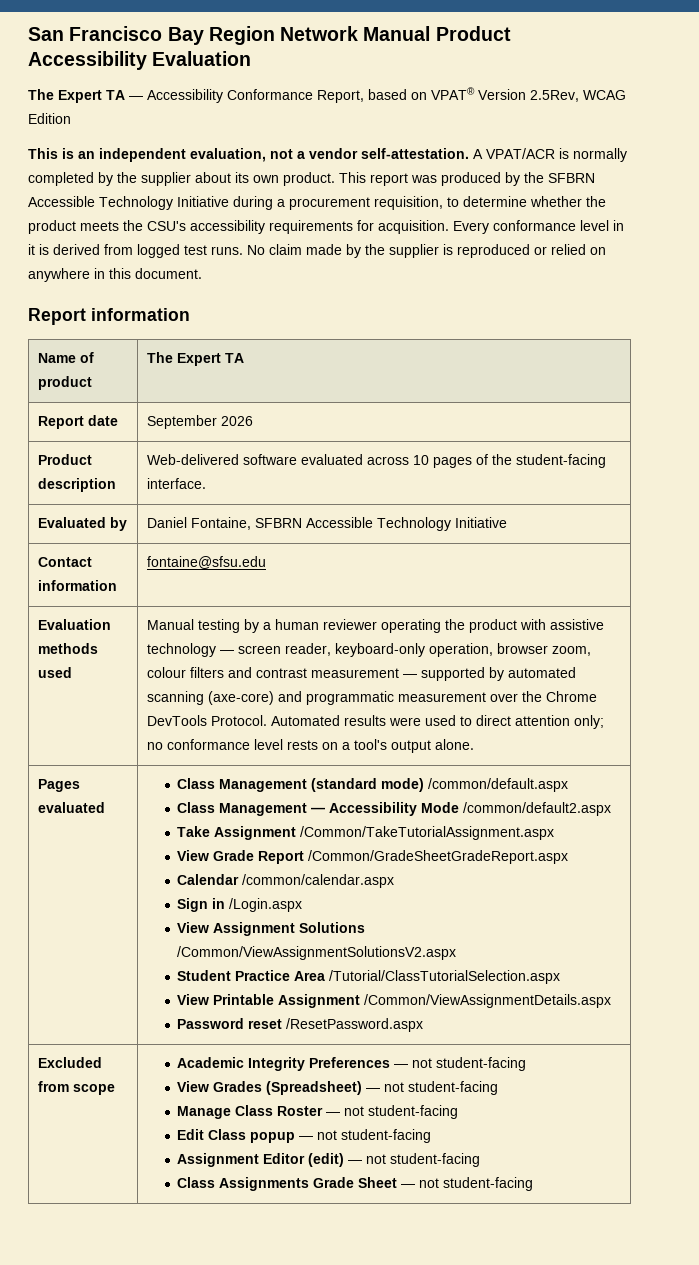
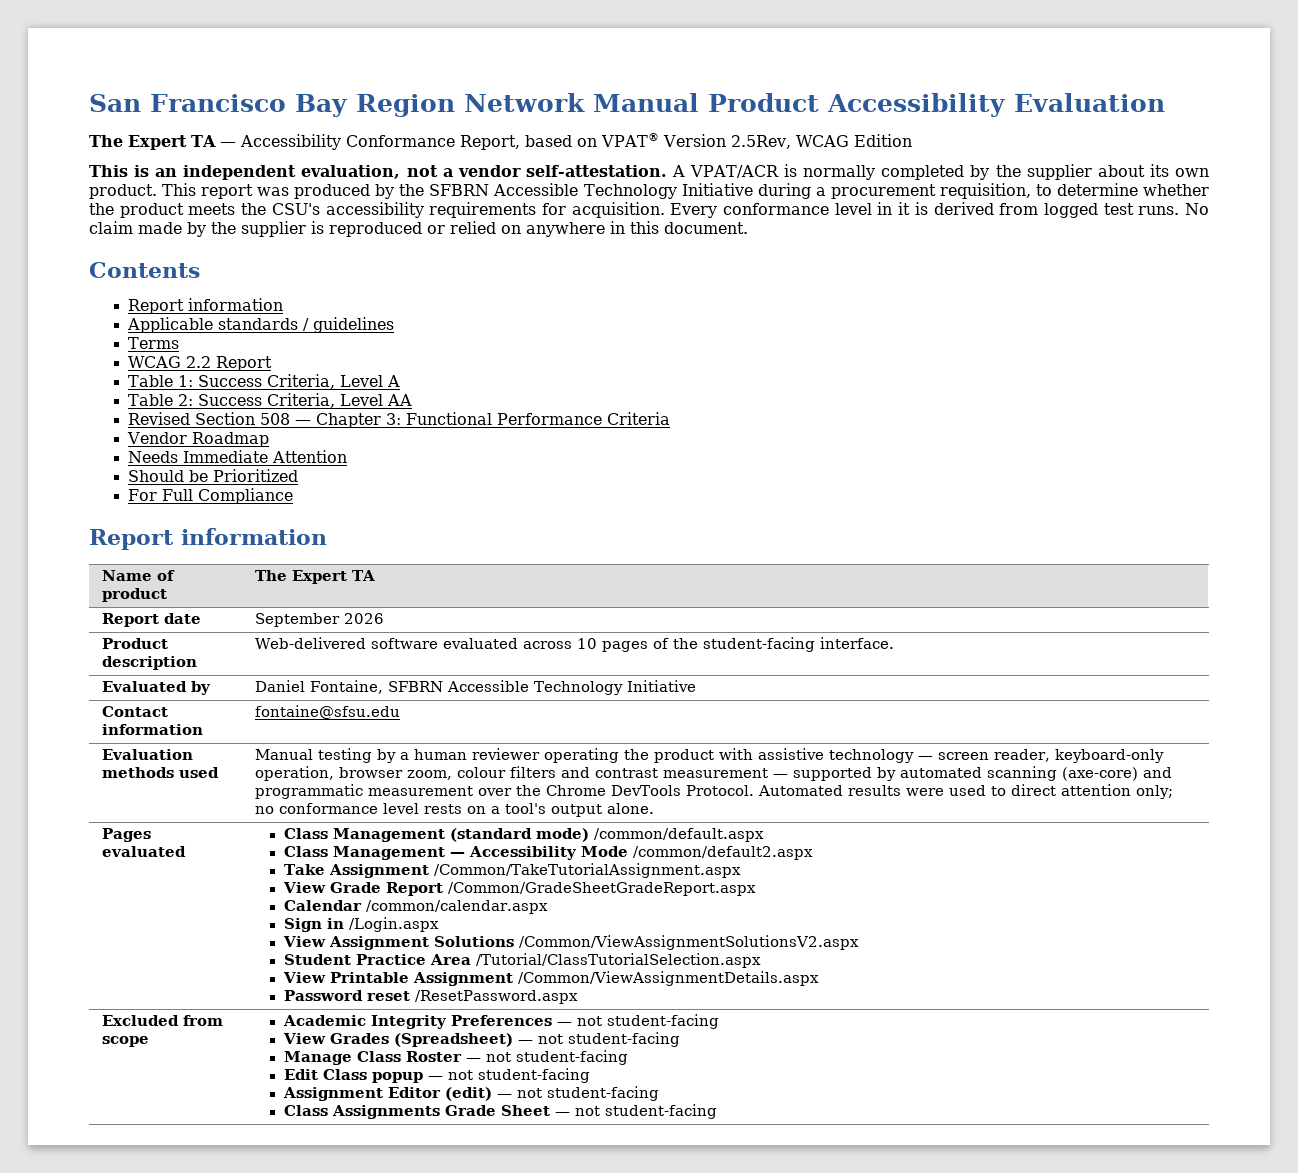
+ Contents
+ Report information
+ Applicable standards / guidelines
+ Terms
+ WCAG 2.2 Report
+ Table 1: Success Criteria, Level A
+ Table 2: Success Criteria, Level AA
+ Revised Section 508 — Chapter 3: Functional Performance Criteria
+ Vendor Roadmap
+ Needs Immediate Attention
+ Should be Prioritized
+ For Full Compliance

